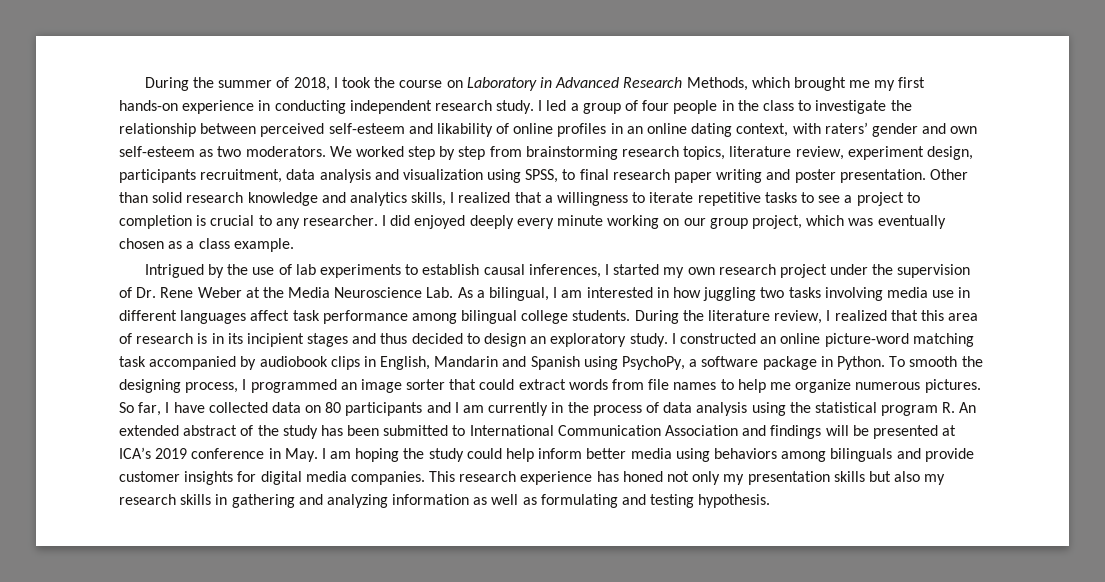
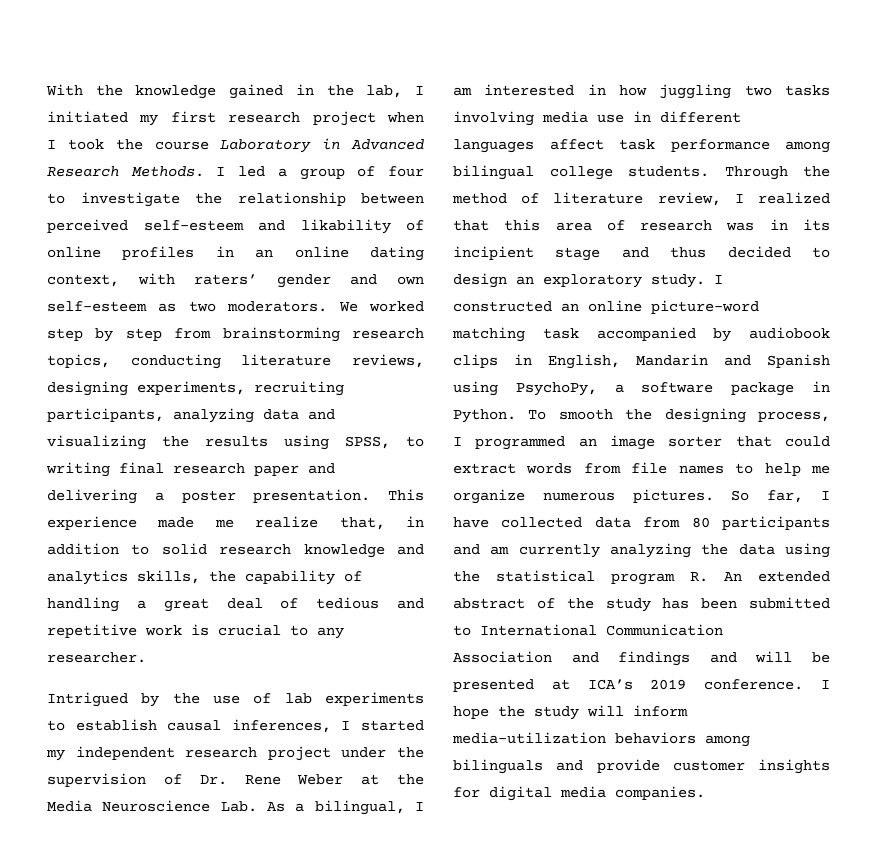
- During the summer of 2018, I took the course on Laboratory in Advanced Research Methods, which brought me my first hands-on experience in conducting independent research study.
+ With the knowledge gained in the lab, I initiated my first research project when I took the course Laboratory in Advanced Research Methods.
- I led a group of four people in the class to investigate the relationship between perceived self-esteem and likability of online profiles in an online dating context, with raters’ gender and own self-esteem as two moderators.
+ I led a group of four to investigate the relationship between perceived self-esteem and likability of online profiles in an online dating context, with raters’ gender and own self-esteem as two moderators.
- We worked step by step from brainstorming research topics, literature review, experiment design, participants recruitment, data analysis and visualization using SPSS, to final research paper writing and poster presentation. Other than solid research knowledge and analytics skills, I realized that a willingness to iterate repetitive tasks to see a project to completion is crucial to any researcher. I did enjoyed deeply every minute working on our group project, which was eventually chosen as a class example.
+ We worked step by step from brainstorming research topics, conducting literature reviews, designing experiments, recruiting participants, analyzing data and visualizing the results using SPSS, to writing final research paper and delivering a poster presentation. This experience made me realize that, in addition to solid research knowledge and analytics skills, the capability of handling a great deal of tedious and repetitive work is crucial to any researcher.
- Intrigued by the use of lab experiments to establish causal inferences, I started my own research project under the supervision of Dr. Rene Weber at the Media Neuroscience Lab. As a bilingual, I am interested in how juggling two tasks involving media use in different languages affect task performance among bilingual college students.
+ Intrigued by the use of lab experiments to establish causal inferences, I started my independent research project under the supervision of Dr. Rene Weber at the Media Neuroscience Lab. As a bilingual, I am interested in how juggling two tasks involving media use in different languages affect task performance among bilingual college students.
- During the literature review, I realized that this area of research is in its incipient stages and thus decided to design an exploratory study.
+ Through the method of literature review, I realized that this area of research was in its incipient stage and thus decided to design an exploratory study.
- So far, I have collected data on 80 participants and I am currently in the process of data analysis using the statistical program R. An extended abstract of the study has been submitted to International Communication Association and findings will be presented at ICA’s 2019 conference in May. I am hoping the study could help inform better media using behaviors among bilinguals and provide customer insights for digital media companies. This research experience has honed not only my presentation skills but also my research skills in gathering and analyzing information as well as formulating and testing hypothesis.
+ So far, I have collected data from 80 participants and am currently analyzing the data using the statistical program R. An extended abstract of the study has been submitted to International Communication Association and findings and will be presented at ICA’s 2019 conference. I hope the study will inform media-utilization behaviors among bilinguals and provide customer insights for digital media companies.

